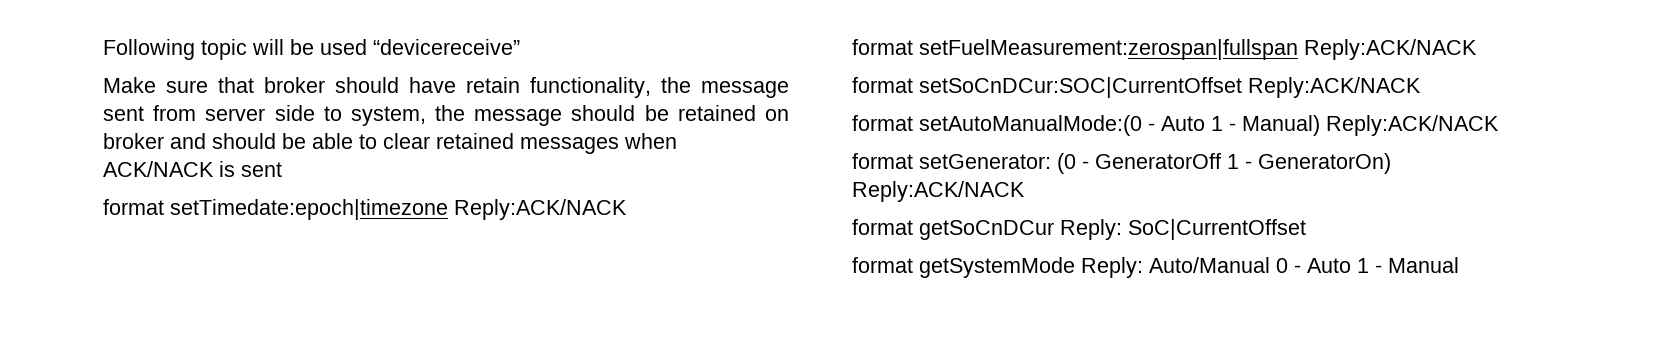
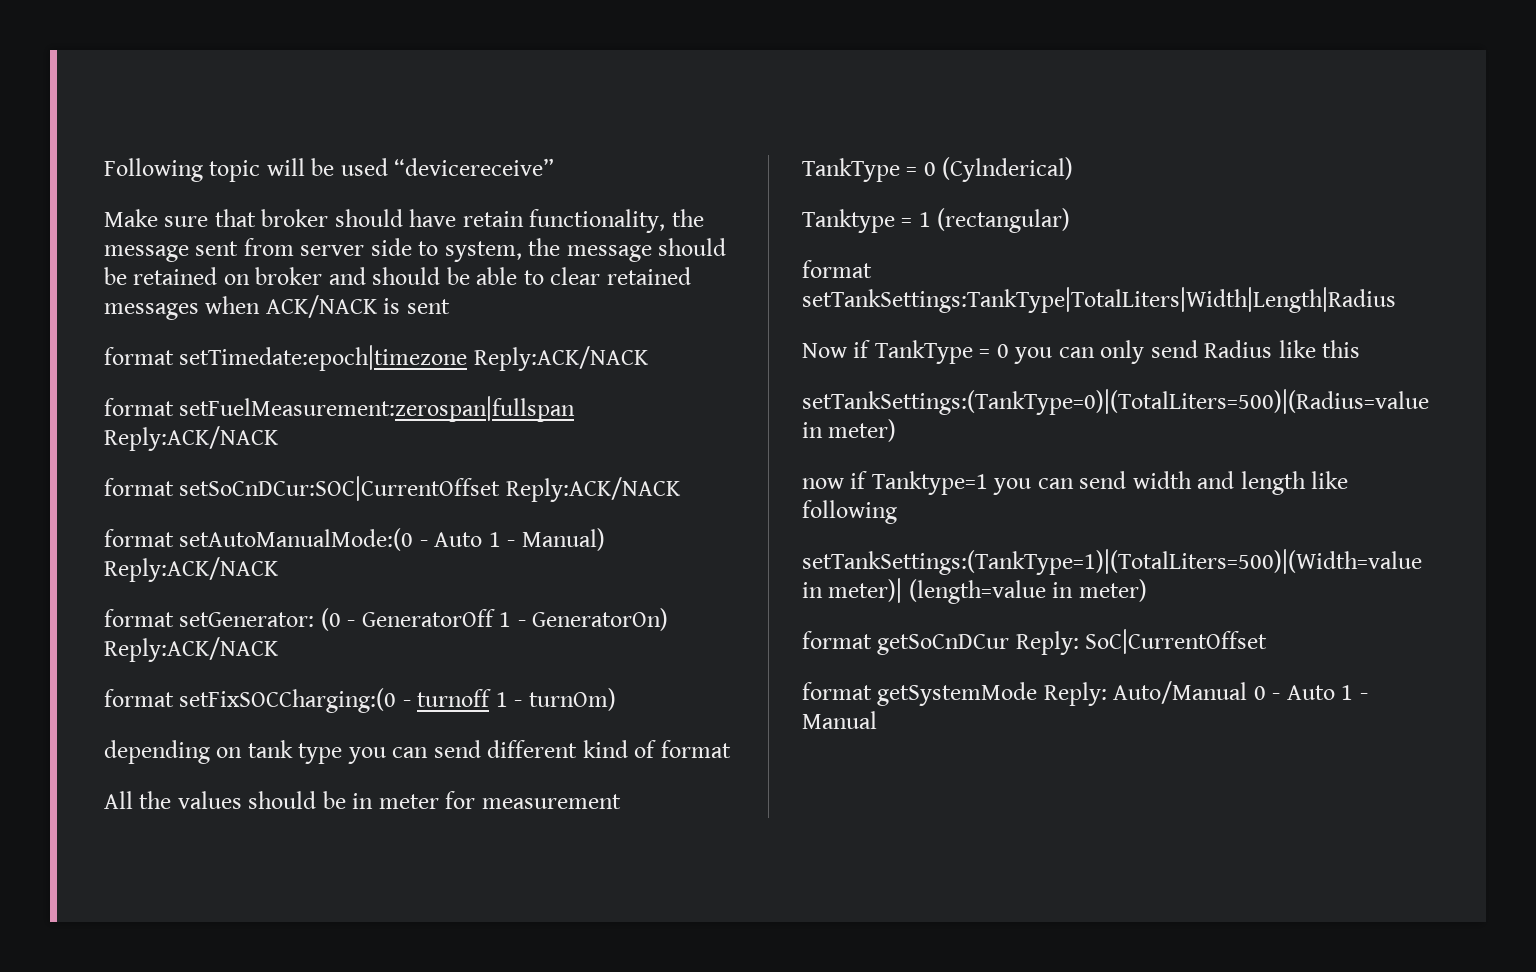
+ format setFixSOCCharging:(0 - turnoff 1 - turnOm)
+ depending on tank type you can send different kind of format
+ All the values should be in meter for measurement
+ TankType = 0 (Cylnderical)
+ Tanktype = 1 (rectangular)
+ format setTankSettings:TankType|TotalLiters|Width|Length|Radius
+ Now if TankType = 0 you can only send Radius like this
+ setTankSettings:(TankType=0)|(TotalLiters=500)|(Radius=value in meter)
+ now if Tanktype=1 you can send width and length like following
+ setTankSettings:(TankType=1)|(TotalLiters=500)|(Width=value in meter)| (length=value in meter)

